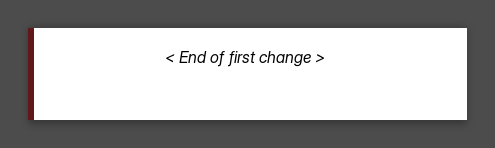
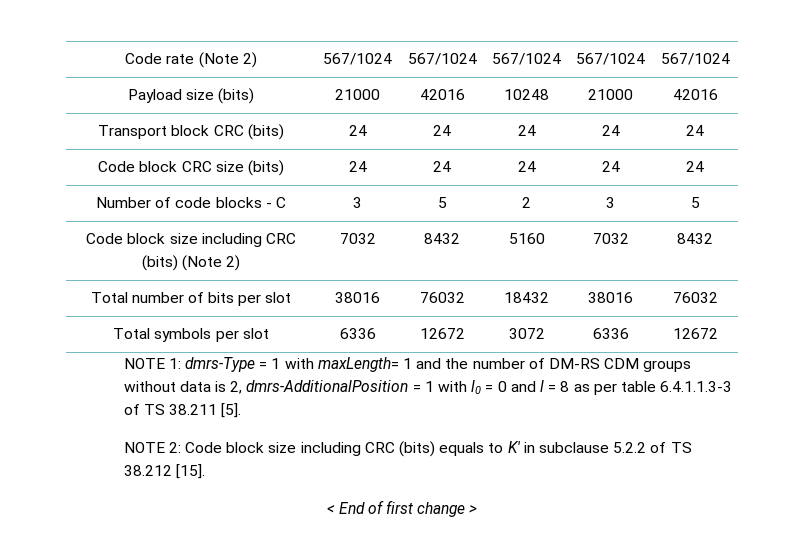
+ Code rate (Note 2) | 567/1024 | 567/1024 | 567/1024 | 567/1024 | 567/1024
+ Payload size (bits) | 21000 | 42016 | 10248 | 21000 | 42016
+ Transport block CRC (bits) | 24 | 24 | 24 | 24 | 24
+ Code block CRC size (bits) | 24 | 24 | 24 | 24 | 24
+ Number of code blocks - C | 3 | 5 | 2 | 3 | 5
+ Code block size including CRC (bits) (Note 2) | 7032 | 8432 | 5160 | 7032 | 8432
+ Total number of bits per slot | 38016 | 76032 | 18432 | 38016 | 76032
+ Total symbols per slot | 6336 | 12672 | 3072 | 6336 | 12672
+ NOTE 1: dmrs-Type = 1 with maxLength= 1 and the number of DM-RS CDM groups without data is 2, dmrs-AdditionalPosition = 1 with l0 = 0 and l = 8 as per table 6.4.1.1.3-3 of TS 38.211 [5].
+ NOTE 2: Code block size including CRC (bits) equals to K' in subclause 5.2.2 of TS 38.212 [15].

